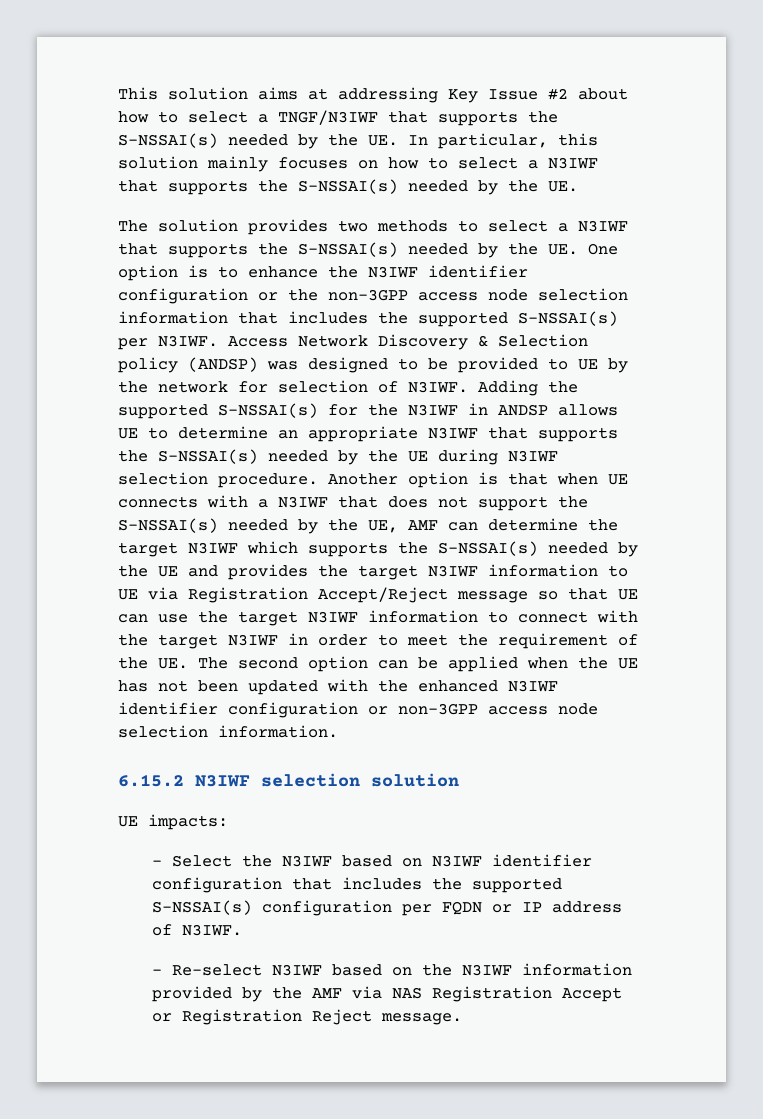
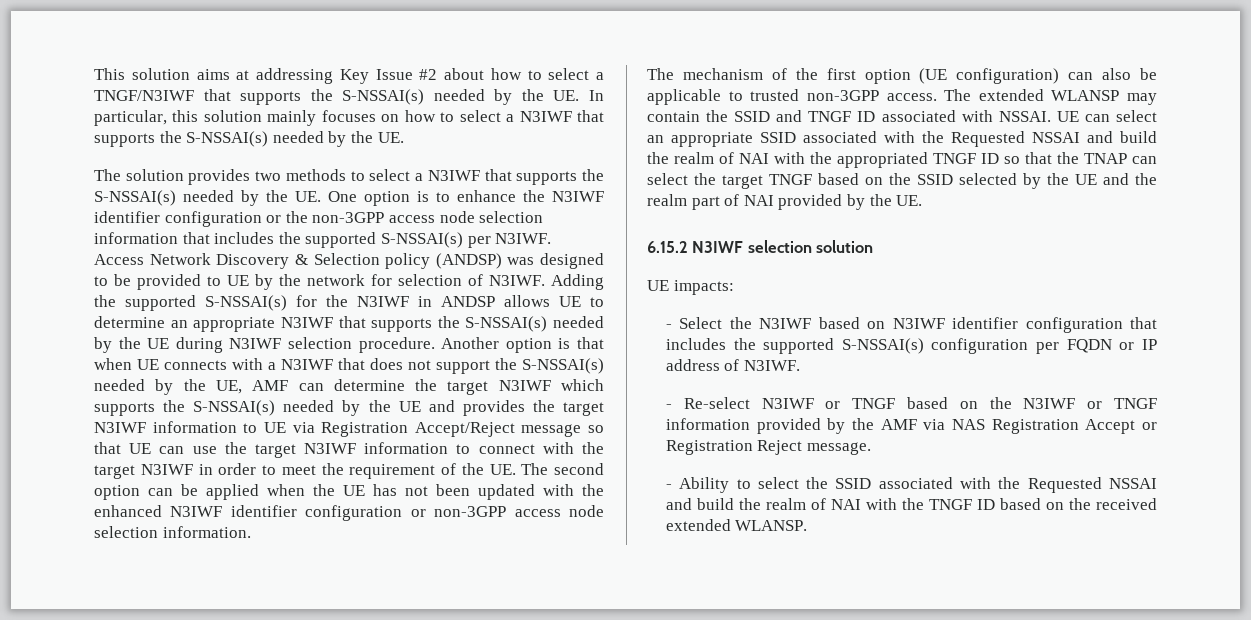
+ The mechanism of the first option (UE configuration) can also be applicable to trusted non-3GPP access. The extended WLANSP may contain the SSID and TNGF ID associated with NSSAI. UE can select an appropriate SSID associated with the Requested NSSAI and build the realm of NAI with the appropriated TNGF ID so that the TNAP can select the target TNGF based on the SSID selected by the UE and the realm part of NAI provided by the UE.
- - Re-select N3IWF based on the N3IWF information provided by the AMF via NAS Registration Accept or Registration Reject message.
+ - Re-select N3IWF or TNGF based on the N3IWF or TNGF information provided by the AMF via NAS Registration Accept or Registration Reject message.
+ - Ability to select the SSID associated with the Requested NSSAI and build the realm of NAI with the TNGF ID based on the received extended WLANSP.

